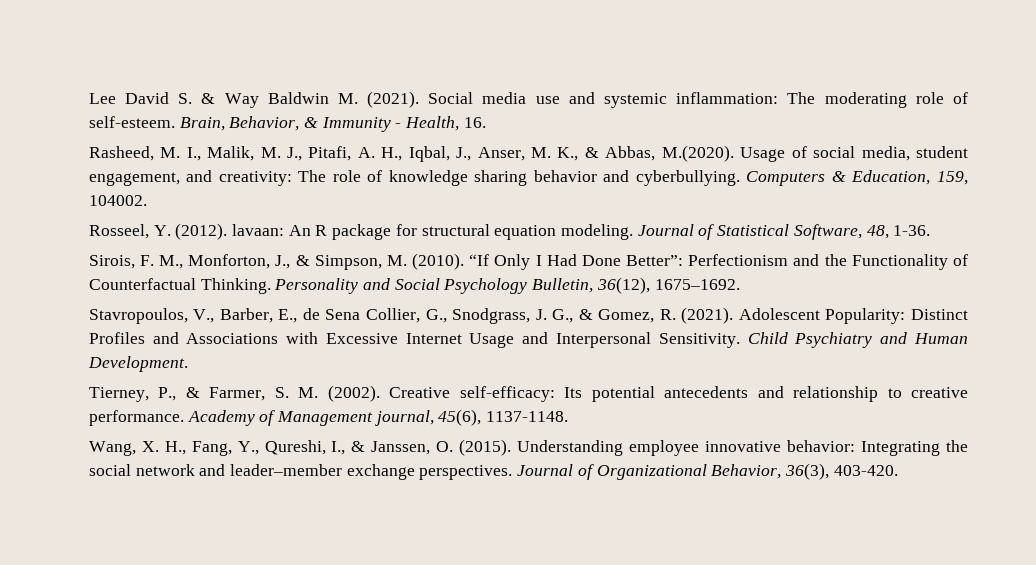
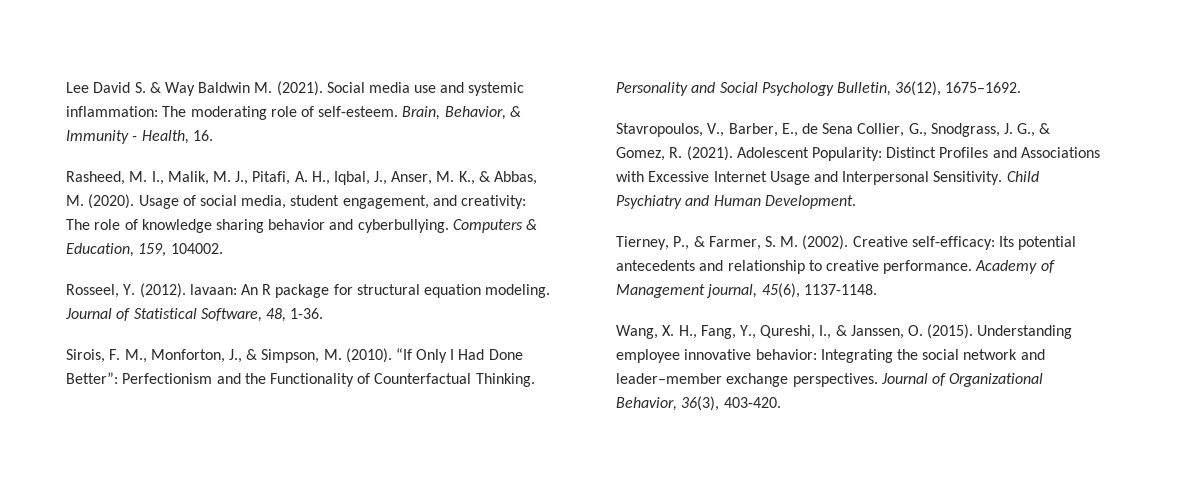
- Rasheed, M. I., Malik, M. J., Pitafi, A. H., Iqbal, J., Anser, M. K., & Abbas, M.(2020). Usage of social media, student engagement, and creativity: The role of knowledge sharing behavior and cyberbullying.
+ Rasheed, M. I., Malik, M. J., Pitafi, A. H., Iqbal, J., Anser, M. K., & Abbas, M. (2020). Usage of social media, student engagement, and creativity: The role of knowledge sharing behavior and cyberbullying.

